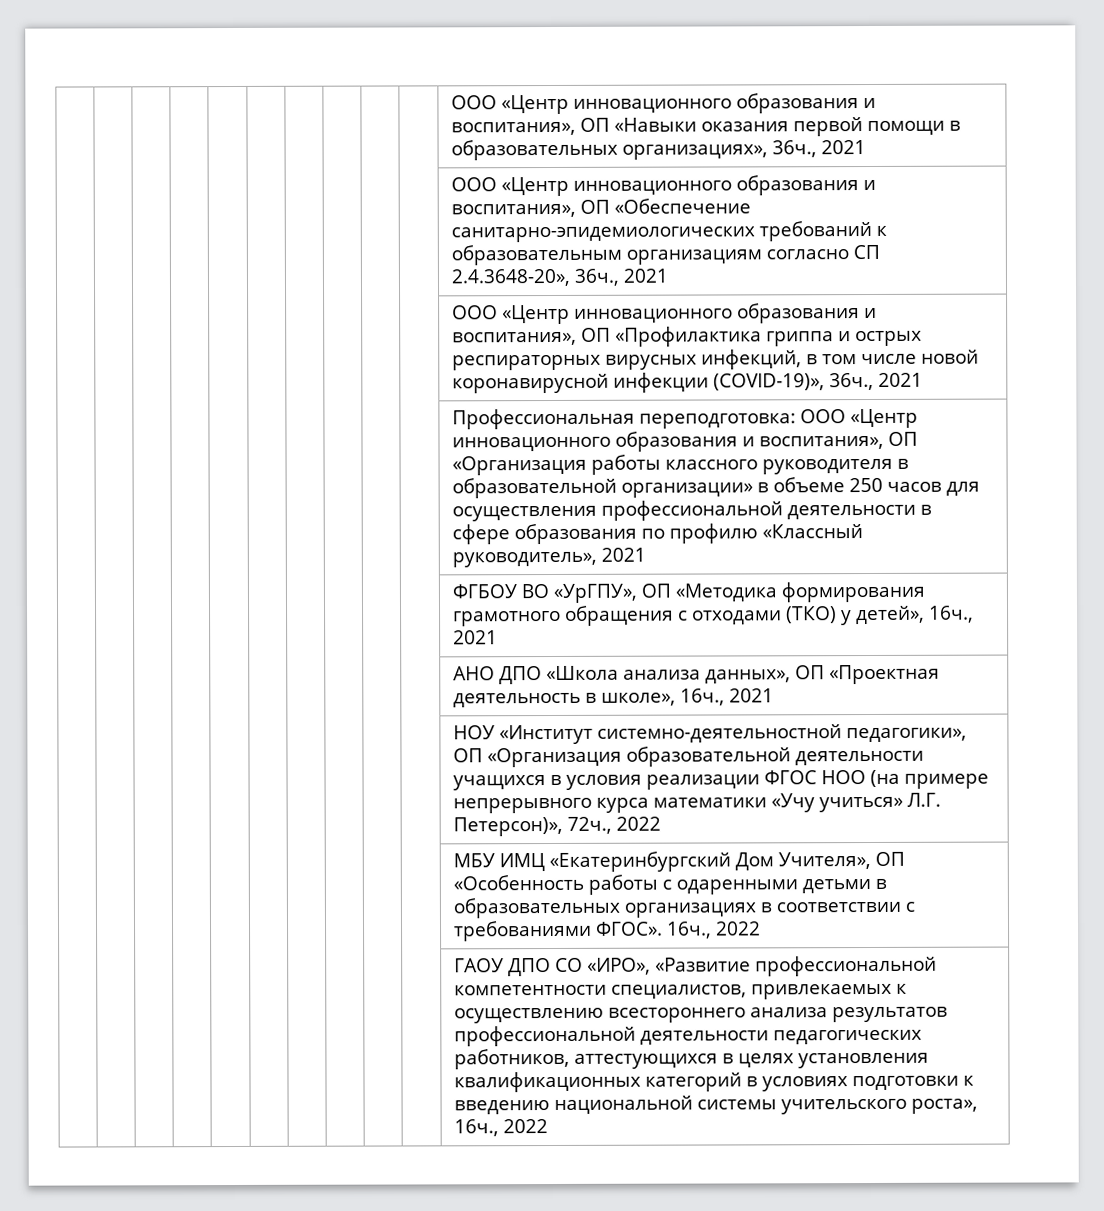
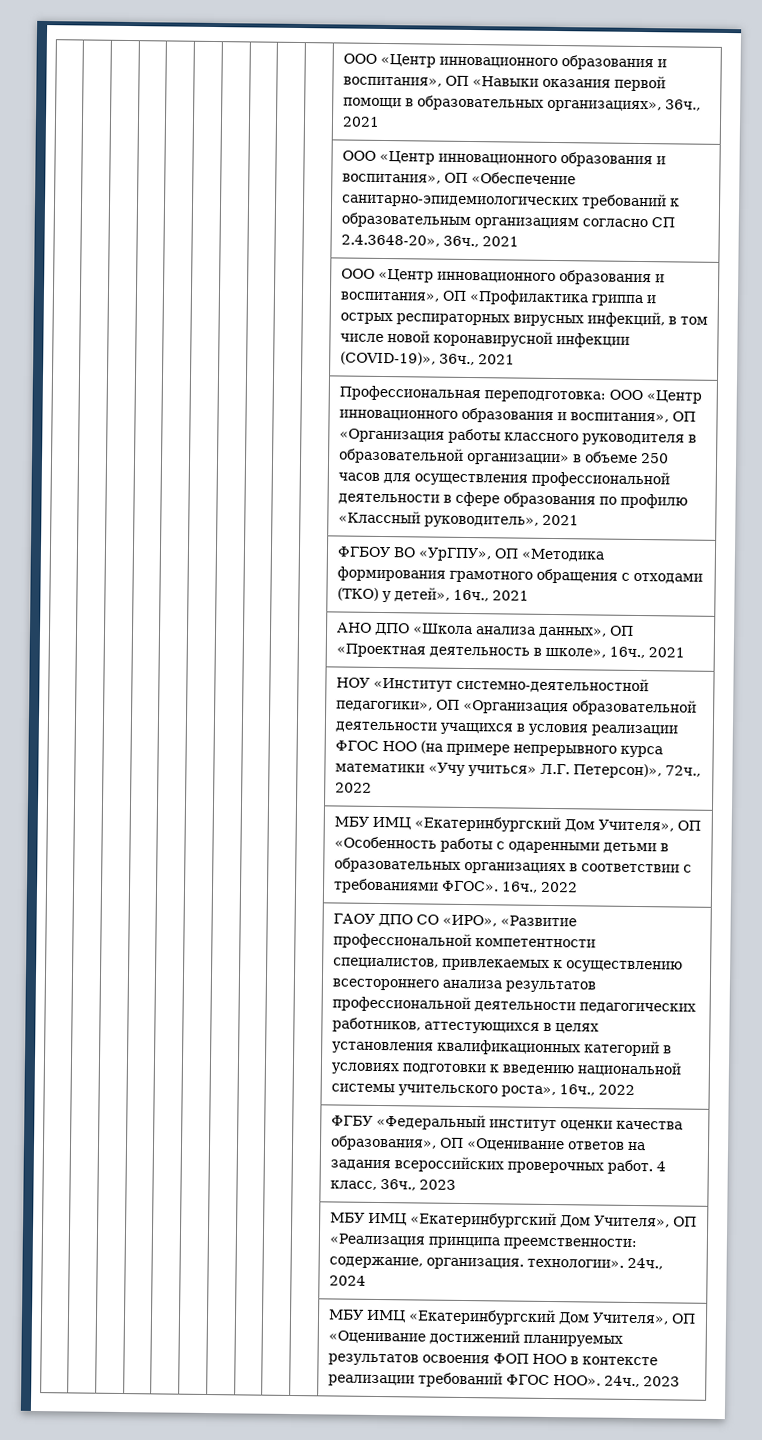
+ | | | | | | | | | | ФГБУ «Федеральный институт оценки качества образования», ОП «Оценивание ответов на задания всероссийских проверочных работ. 4 класс, 36ч., 2023
+ | | | | | | | | | | МБУ ИМЦ «Екатеринбургский Дом Учителя», ОП «Реализация принципа преемственности: содержание, организация. технологии». 24ч., 2024
+ | | | | | | | | | | МБУ ИМЦ «Екатеринбургский Дом Учителя», ОП «Оценивание достижений планируемых результатов освоения ФОП НОО в контексте реализации требований ФГОС НОО». 24ч., 2023

